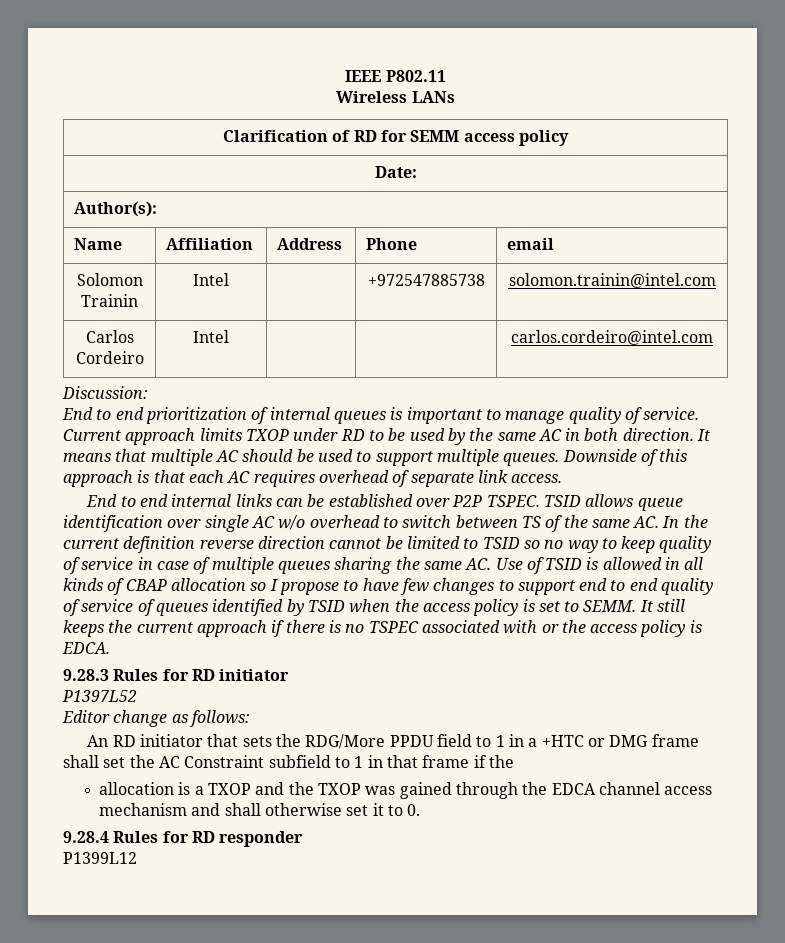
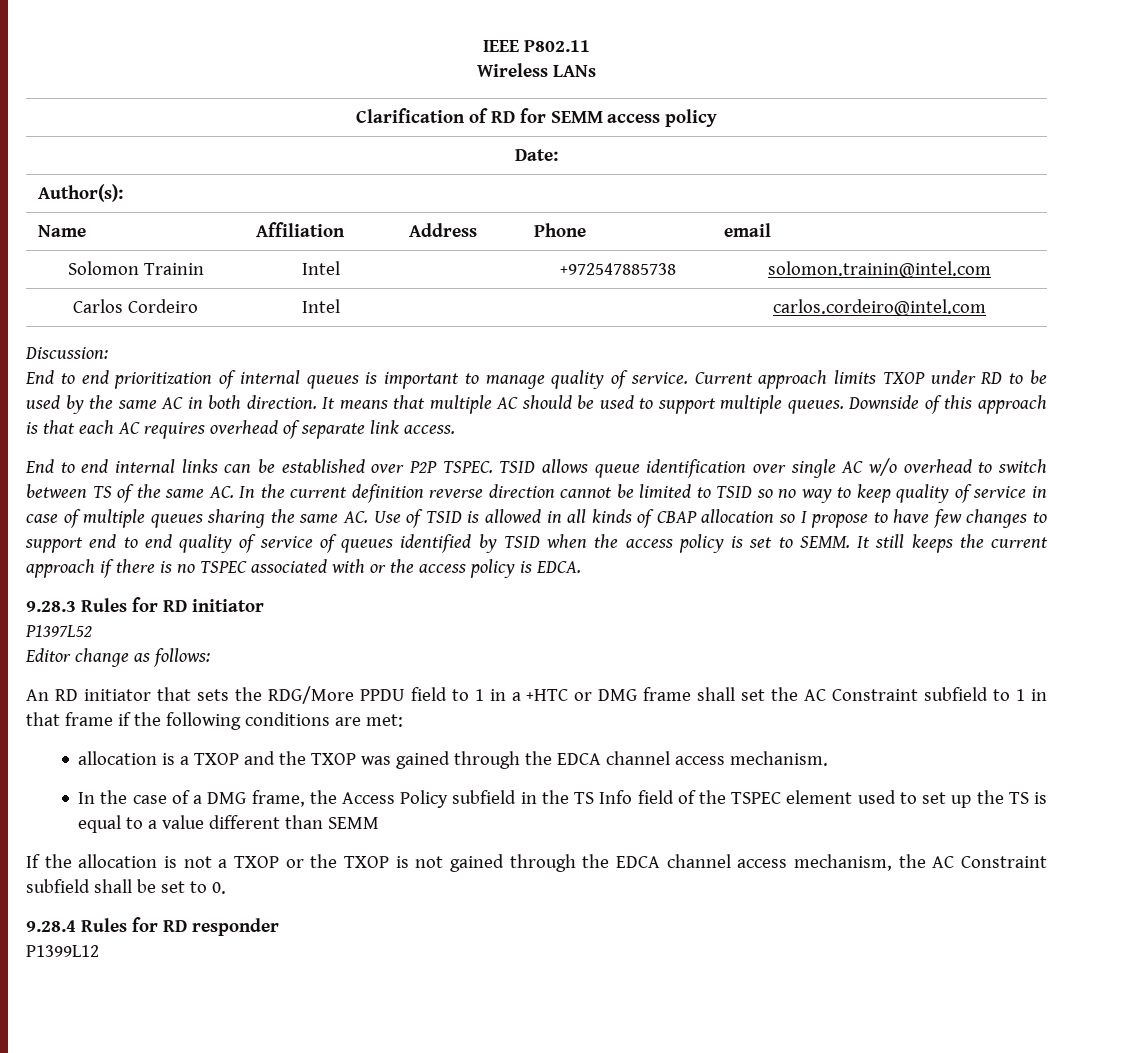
- An RD initiator that sets the RDG/More PPDU field to 1 in a +HTC or DMG frame shall set the AC Constraint subfield to 1 in that frame if the
+ An RD initiator that sets the RDG/More PPDU field to 1 in a +HTC or DMG frame shall set the AC Constraint subfield to 1 in that frame if the following conditions are met:
- allocation is a TXOP and the TXOP was gained through the EDCA channel access mechanism and shall otherwise set it to 0.
+ allocation is a TXOP and the TXOP was gained through the EDCA channel access mechanism.
+ In the case of a DMG frame, the Access Policy subfield in the TS Info field of the TSPEC element used to set up the TS is equal to a value different than SEMM
+ If the allocation is not a TXOP or the TXOP is not gained through the EDCA channel access mechanism, the AC Constraint subfield shall be set to 0.

